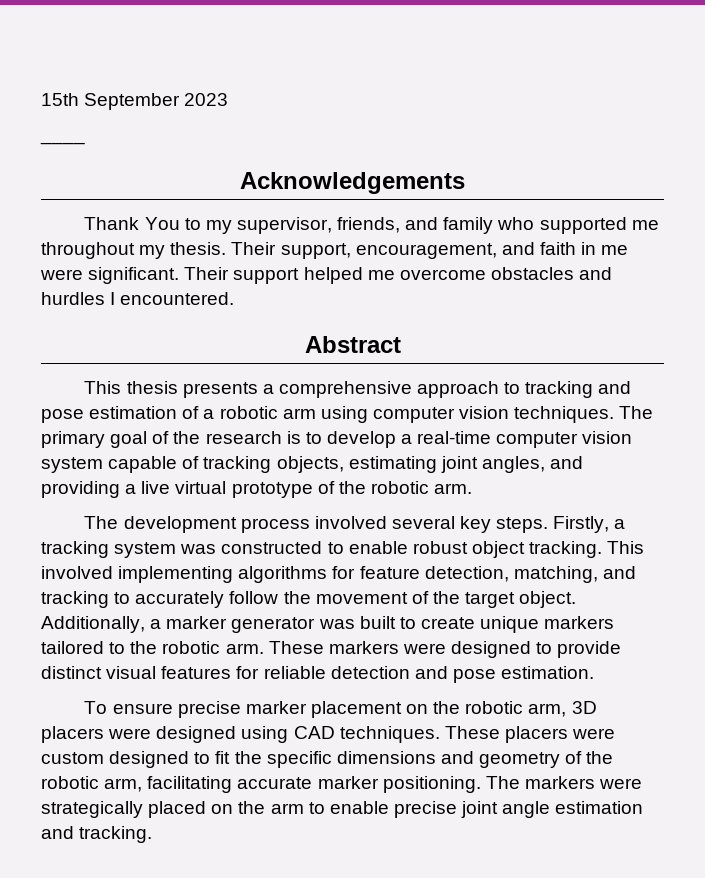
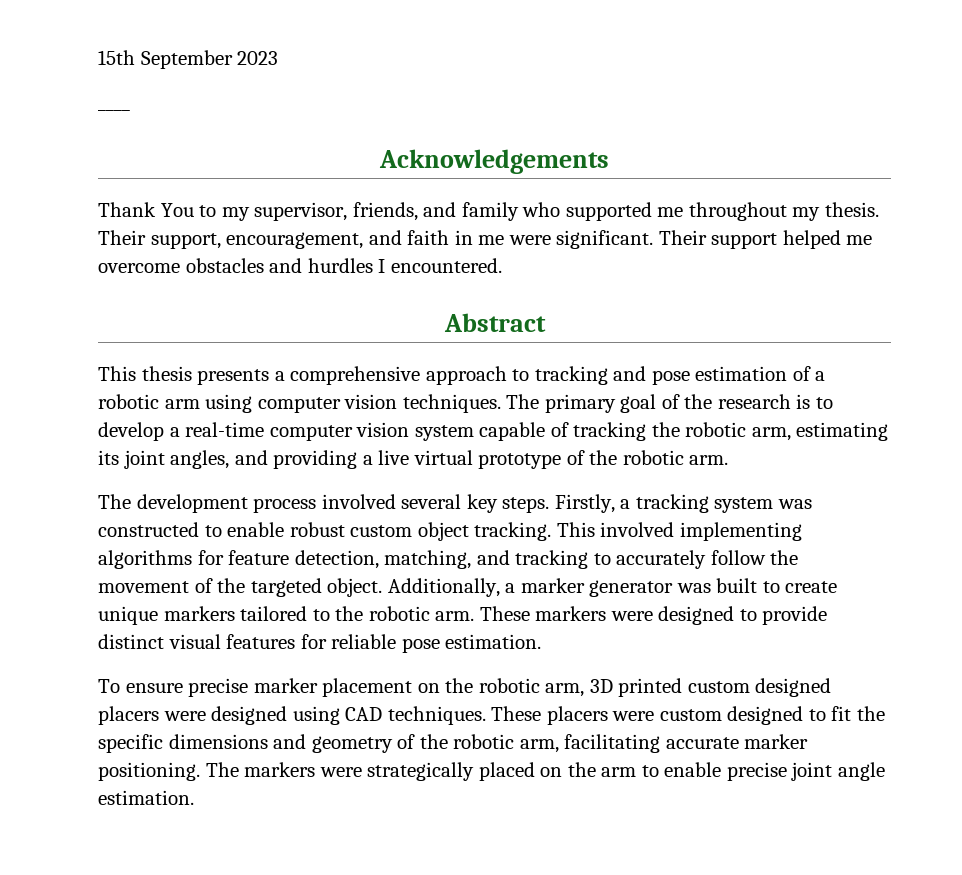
- The primary goal of the research is to develop a real-time computer vision system capable of tracking objects, estimating joint angles, and providing a live virtual prototype of the robotic arm.
+ The primary goal of the research is to develop a real-time computer vision system capable of tracking the robotic arm, estimating its joint angles, and providing a live virtual prototype of the robotic arm.
- Firstly, a tracking system was constructed to enable robust object tracking.
+ Firstly, a tracking system was constructed to enable robust custom object tracking.
- This involved implementing algorithms for feature detection, matching, and tracking to accurately follow the movement of the target object.
+ This involved implementing algorithms for feature detection, matching, and tracking to accurately follow the movement of the targeted object.
- These markers were designed to provide distinct visual features for reliable detection and pose estimation.
+ These markers were designed to provide distinct visual features for reliable pose estimation.
- To ensure precise marker placement on the robotic arm, 3D placers were designed using CAD techniques.
+ To ensure precise marker placement on the robotic arm, 3D printed custom designed placers were designed using CAD techniques.
- The markers were strategically placed on the arm to enable precise joint angle estimation and tracking.
+ The markers were strategically placed on the arm to enable precise joint angle estimation.

